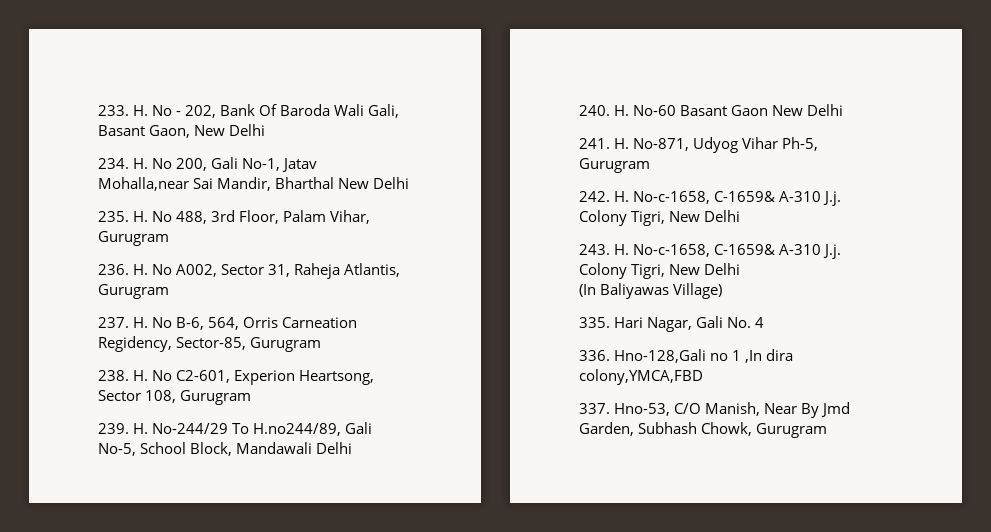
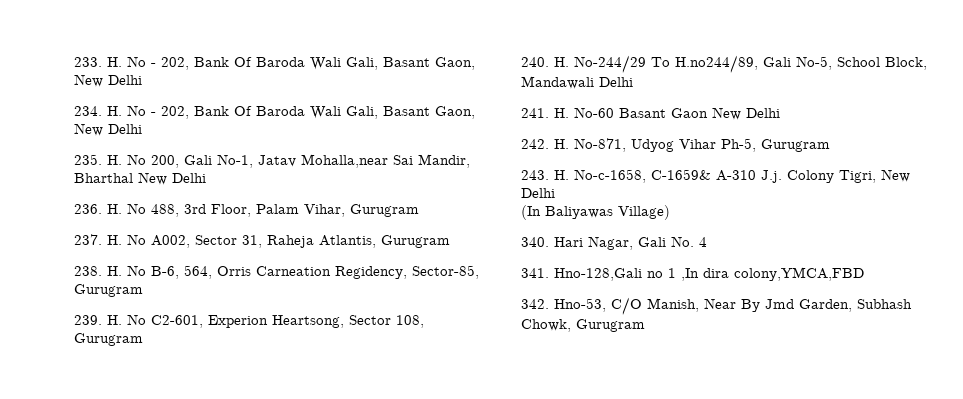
- 234. H. No 200, Gali No-1, Jatav Mohalla,near Sai Mandir, Bharthal New Delhi
+ 234. H. No - 202, Bank Of Baroda Wali Gali, Basant Gaon, New Delhi
+ 235. H. No 200, Gali No-1, Jatav Mohalla,near Sai Mandir, Bharthal New Delhi
- 235. H. No 488, 3rd Floor, Palam Vihar, Gurugram
+ 236. H. No 488, 3rd Floor, Palam Vihar, Gurugram
- 236. H. No A002, Sector 31, Raheja Atlantis, Gurugram
+ 237. H. No A002, Sector 31, Raheja Atlantis, Gurugram
- 237. H. No B-6, 564, Orris Carneation Regidency, Sector-85, Gurugram
+ 238. H. No B-6, 564, Orris Carneation Regidency, Sector-85, Gurugram
- 238. H. No C2-601, Experion Heartsong, Sector 108, Gurugram
+ 239. H. No C2-601, Experion Heartsong, Sector 108, Gurugram
- 239. H. No-244/29 To H.no244/89, Gali No-5, School Block, Mandawali Delhi
+ 240. H. No-244/29 To H.no244/89, Gali No-5, School Block, Mandawali Delhi
- 240. H. No-60 Basant Gaon New Delhi
+ 241. H. No-60 Basant Gaon New Delhi
- 241. H. No-871, Udyog Vihar Ph-5, Gurugram
+ 242. H. No-871, Udyog Vihar Ph-5, Gurugram
- 242. H. No-c-1658, C-1659& A-310 J.j. Colony Tigri, New Delhi
- 335. Hari Nagar, Gali No. 4
+ 340. Hari Nagar, Gali No. 4
- 336. Hno-128,Gali no 1 ,In dira colony,YMCA,FBD
+ 341. Hno-128,Gali no 1 ,In dira colony,YMCA,FBD
- 337. Hno-53, C/O Manish, Near By Jmd Garden, Subhash Chowk, Gurugram
+ 342. Hno-53, C/O Manish, Near By Jmd Garden, Subhash Chowk, Gurugram

